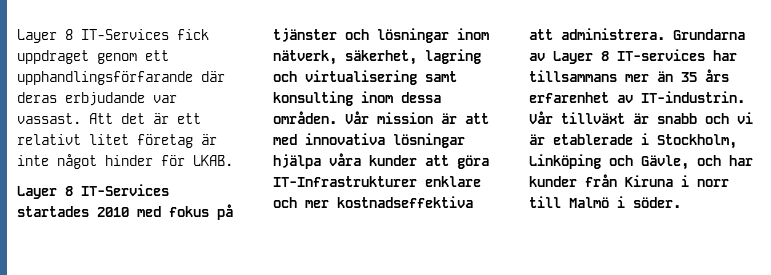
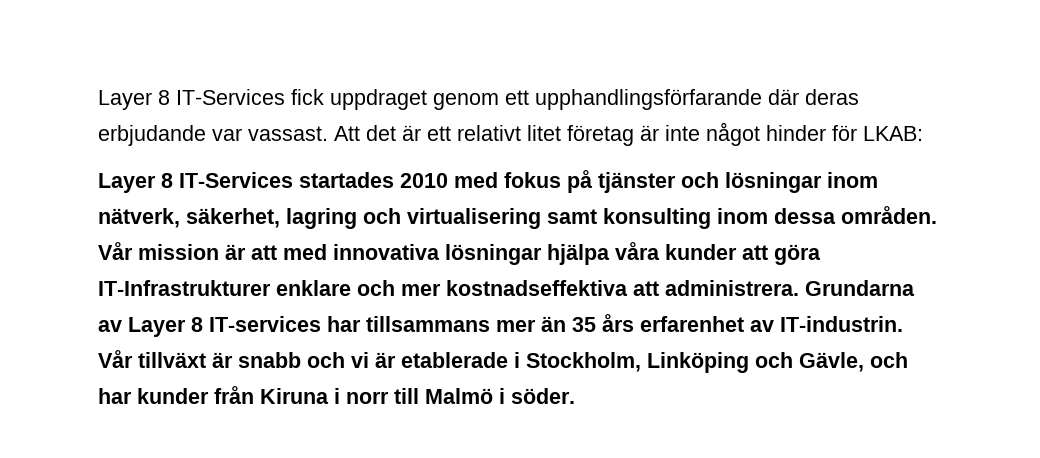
- Att det är ett relativt litet företag är inte något hinder för LKAB.
+ Att det är ett relativt litet företag är inte något hinder för LKAB:

